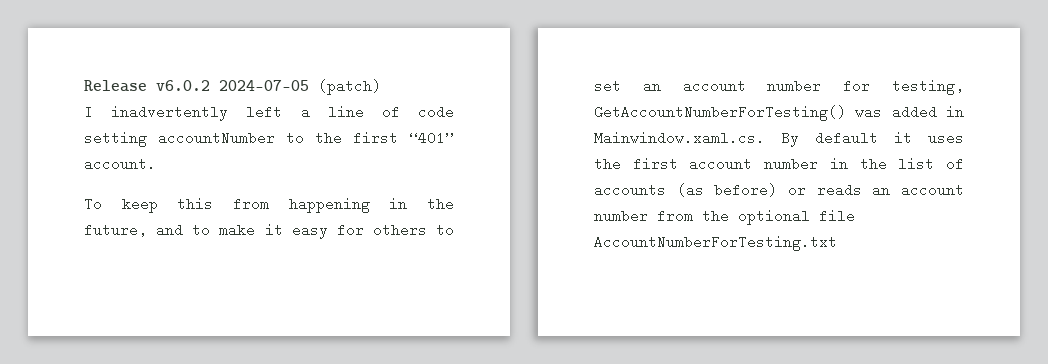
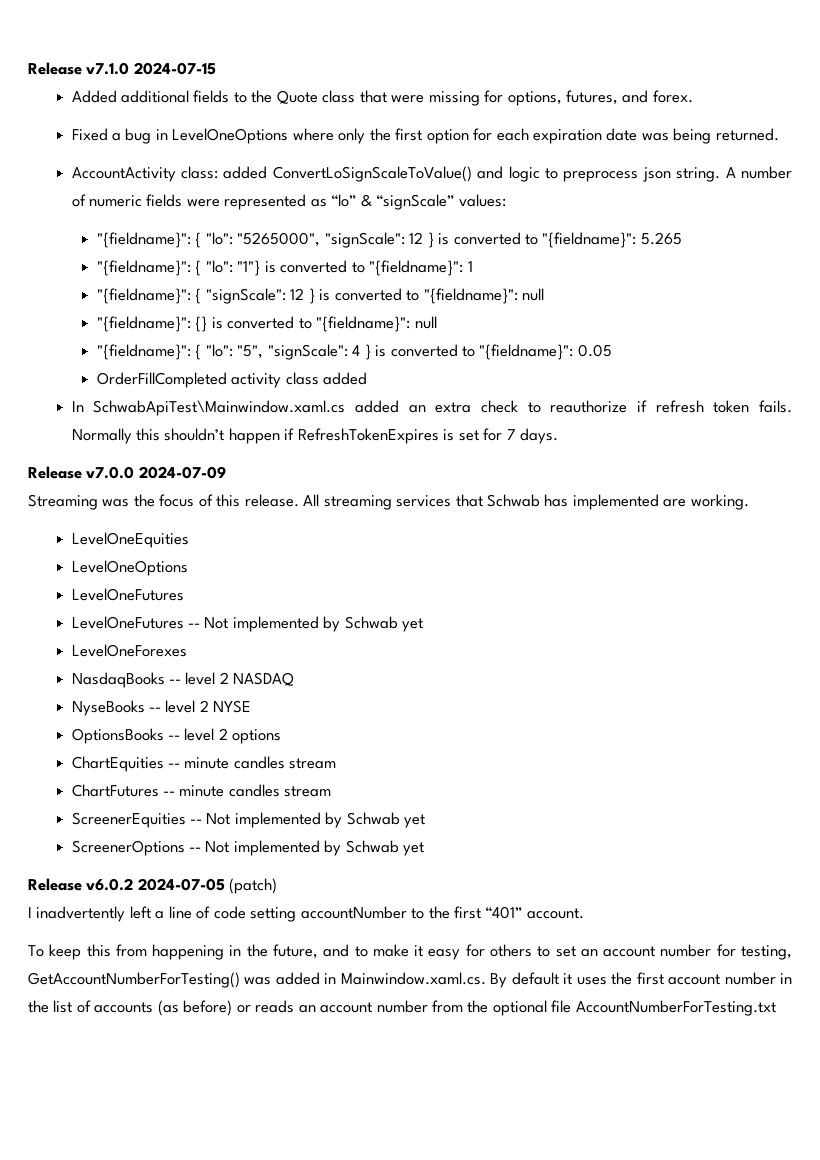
+ Release v7.1.0 2024-07-15
+ Added additional fields to the Quote class that were missing for options, futures, and forex.
+ Fixed a bug in LevelOneOptions where only the first option for each expiration date was being returned.
+ AccountActivity class: added ConvertLoSignScaleToValue() and logic to preprocess json string. A number of numeric fields were represented as “lo” & “signScale” values:
+ "{fieldname}": { "lo": "5265000", "signScale": 12 } is converted to "{fieldname}": 5.265
+ "{fieldname}": { "lo": "1"} is converted to "{fieldname}": 1
+ "{fieldname}": { "signScale": 12 } is converted to "{fieldname}": null
+ "{fieldname}": {} is converted to "{fieldname}": null
+ "{fieldname}": { "lo": "5", "signScale": 4 } is converted to "{fieldname}": 0.05
+ OrderFillCompleted activity class added
+ In SchwabApiTest\Mainwindow.xaml.cs added an extra check to reauthorize if refresh token fails. Normally this shouldn’t happen if RefreshTokenExpires is set for 7 days.
+ Release v7.0.0 2024-07-09
+ Streaming was the focus of this release. All streaming services that Schwab has implemented are working.
+ LevelOneEquities
+ LevelOneOptions
+ LevelOneFutures
+ LevelOneFutures -- Not implemented by Schwab yet
+ LevelOneForexes
+ NasdaqBooks -- level 2 NASDAQ
+ NyseBooks -- level 2 NYSE
+ OptionsBooks -- level 2 options
+ ChartEquities -- minute candles stream
+ ChartFutures -- minute candles stream
+ ScreenerEquities -- Not implemented by Schwab yet
+ ScreenerOptions -- Not implemented by Schwab yet

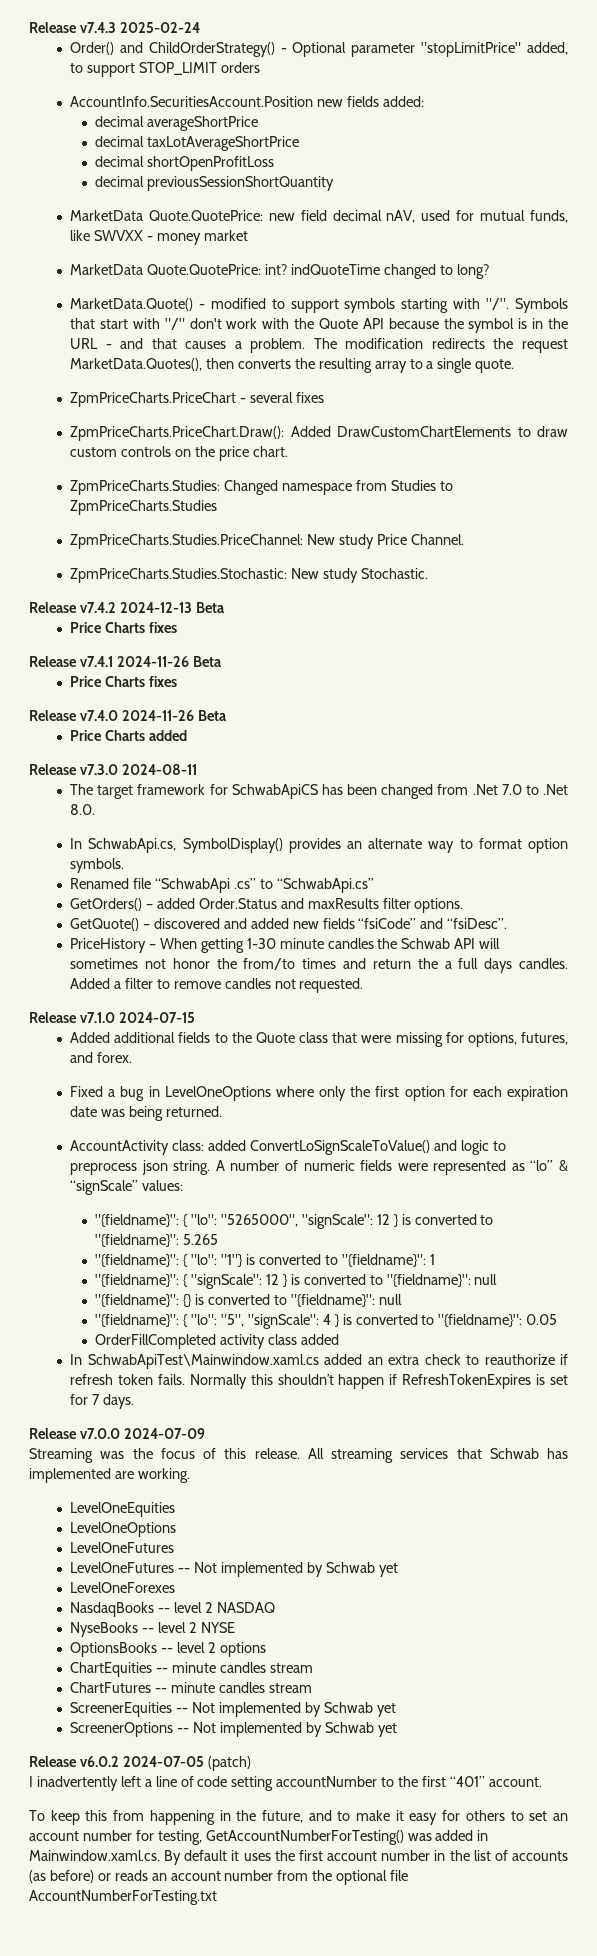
+ Release v7.4.3 2025-02-24
+ Order() and ChildOrderStrategy() - Optional parameter "stopLimitPrice" added, to support STOP_LIMIT orders
+ AccountInfo.SecuritiesAccount.Position new fields added:
+ decimal averageShortPrice
+ decimal taxLotAverageShortPrice
+ decimal shortOpenProfitLoss
+ decimal previousSessionShortQuantity
+ MarketData Quote.QuotePrice: new field decimal nAV, used for mutual funds, like SWVXX - money market
+ MarketData Quote.QuotePrice: int? indQuoteTime changed to long?
+ MarketData.Quote() - modified to support symbols starting with "/". Symbols that start with "/" don't work with the Quote API because the symbol is in the URL - and that causes a problem. The modification redirects the request MarketData.Quotes(), then converts the resulting array to a single quote.
+ ZpmPriceCharts.PriceChart - several fixes
+ ZpmPriceCharts.PriceChart.Draw(): Added DrawCustomChartElements to draw custom controls on the price chart.
+ ZpmPriceCharts.Studies: Changed namespace from Studies to ZpmPriceCharts.Studies
+ ZpmPriceCharts.Studies.PriceChannel: New study Price Channel.
+ ZpmPriceCharts.Studies.Stochastic: New study Stochastic.
+ Release v7.4.2 2024-12-13 Beta
+ Price Charts fixes
+ Release v7.4.1 2024-11-26 Beta
+ Price Charts fixes
+ Release v7.4.0 2024-11-26 Beta
+ Price Charts added
+ Release v7.3.0 2024-08-11
+ The target framework for SchwabApiCS has been changed from .Net 7.0 to .Net 8.0.
+ In SchwabApi.cs, SymbolDisplay() provides an alternate way to format option symbols.
+ Renamed file “SchwabApi .cs” to “SchwabApi.cs”
+ GetOrders() – added Order.Status and maxResults filter options.
+ GetQuote() – discovered and added new fields “fsiCode” and “fsiDesc”.
+ PriceHistory – When getting 1-30 minute candles the Schwab API will sometimes not honor the from/to times and return the a full days candles. Added a filter to remove candles not requested.

